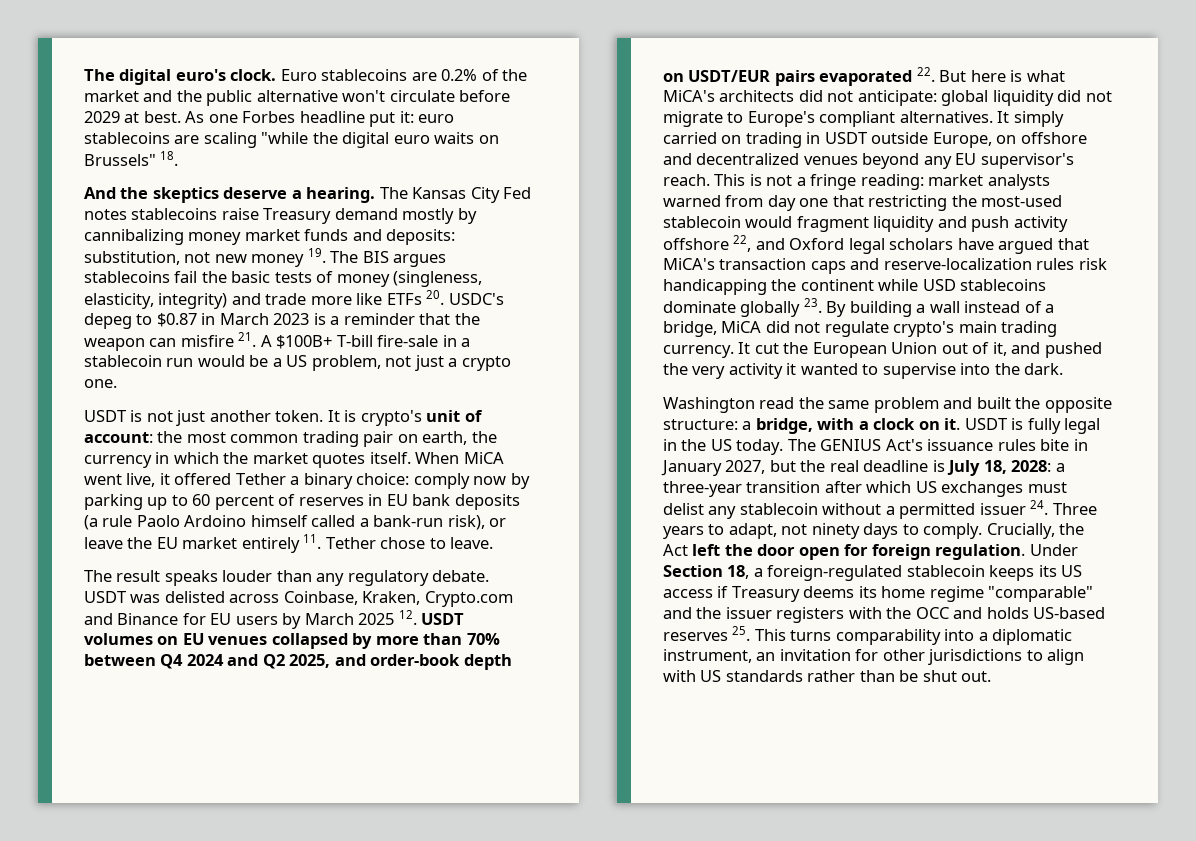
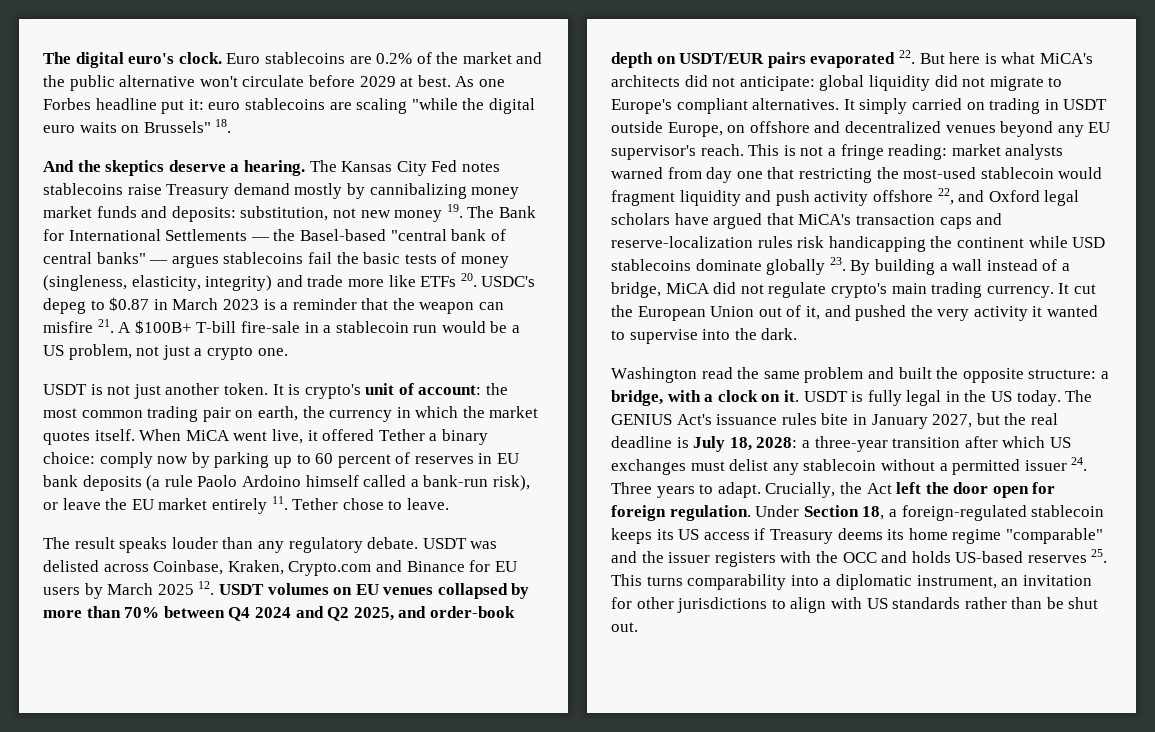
- substitution, not new money 19. The BIS argues stablecoins fail the basic tests of money (singleness, elasticity, integrity) and trade more like ETFs 20. USDC's depeg to $0.87 in March 2023 is a reminder that the weapon can misfire 21. A $100B+ T-bill fire-sale in a stablecoin run would be a US problem, not just a crypto one.
+ substitution, not new money 19. The Bank for International Settlements — the Basel-based "central bank of central banks" — argues stablecoins fail the basic tests of money (singleness, elasticity, integrity) and trade more like ETFs 20. USDC's depeg to $0.87 in March 2023 is a reminder that the weapon can misfire 21. A $100B+ T-bill fire-sale in a stablecoin run would be a US problem, not just a crypto one.
- The GENIUS Act's issuance rules bite in January 2027, but the real deadline is July 18, 2028: a three-year transition after which US exchanges must delist any stablecoin without a permitted issuer 24. Three years to adapt, not ninety days to comply.
+ The GENIUS Act's issuance rules bite in January 2027, but the real deadline is July 18, 2028: a three-year transition after which US exchanges must delist any stablecoin without a permitted issuer 24. Three years to adapt.

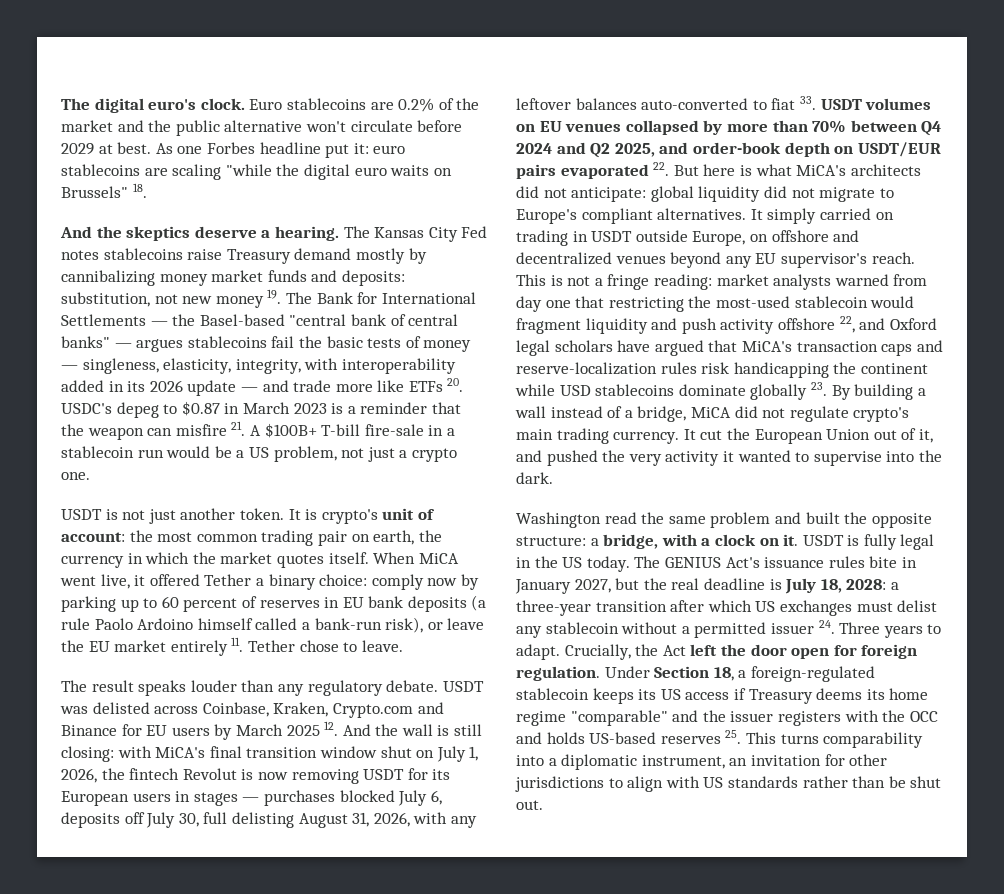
- substitution, not new money 19. The Bank for International Settlements — the Basel-based "central bank of central banks" — argues stablecoins fail the basic tests of money (singleness, elasticity, integrity) and trade more like ETFs 20. USDC's depeg to $0.87 in March 2023 is a reminder that the weapon can misfire 21. A $100B+ T-bill fire-sale in a stablecoin run would be a US problem, not just a crypto one.
+ substitution, not new money 19. The Bank for International Settlements — the Basel-based "central bank of central banks" — argues stablecoins fail the basic tests of money — singleness, elasticity, integrity, with interoperability added in its 2026 update — and trade more like ETFs 20. USDC's depeg to $0.87 in March 2023 is a reminder that the weapon can misfire 21. A $100B+ T-bill fire-sale in a stablecoin run would be a US problem, not just a crypto one.
- USDT was delisted across Coinbase, Kraken, Crypto.com and Binance for EU users by March 2025 12. USDT volumes on EU venues collapsed by more than 70% between Q4 2024 and Q2 2025, and order-book depth on USDT/EUR pairs evaporated 22. But here is what MiCA's architects did not anticipate: global liquidity did not migrate to Europe's compliant alternatives.
+ USDT was delisted across Coinbase, Kraken, Crypto.com and Binance for EU users by March 2025 12. And the wall is still closing: with MiCA's final transition window shut on July 1, 2026, the fintech Revolut is now removing USDT for its European users in stages — purchases blocked July 6, deposits off July 30, full delisting August 31, 2026, with any leftover balances auto-converted to fiat 33. USDT volumes on EU venues collapsed by more than 70% between Q4 2024 and Q2 2025, and order-book depth on USDT/EUR pairs evaporated 22. But here is what MiCA's architects did not anticipate: global liquidity did not migrate to Europe's compliant alternatives.

